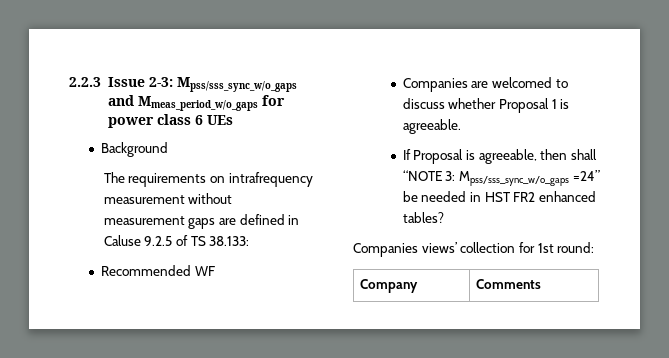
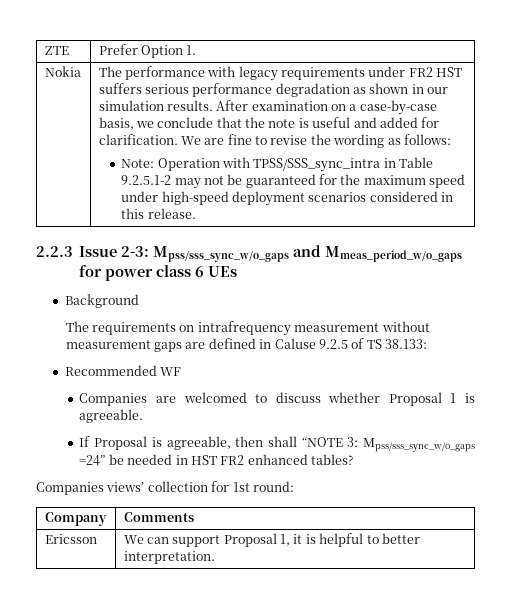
+ ZTE | Prefer Option 1.
+ Nokia | The performance with legacy requirements under FR2 HST suffers serious performance degradation as shown in our simulation results. After examination on a case-by-case basis, we conclude that the note is useful and added for clarification. We are fine to revise the wording as follows:
+ Note: Operation with TPSS/SSS_sync_intra in Table 9.2.5.1-2 may not be guaranteed for the maximum speed under high-speed deployment scenarios considered in this release.
+ Ericsson | We can support Proposal 1, it is helpful to better interpretation.

